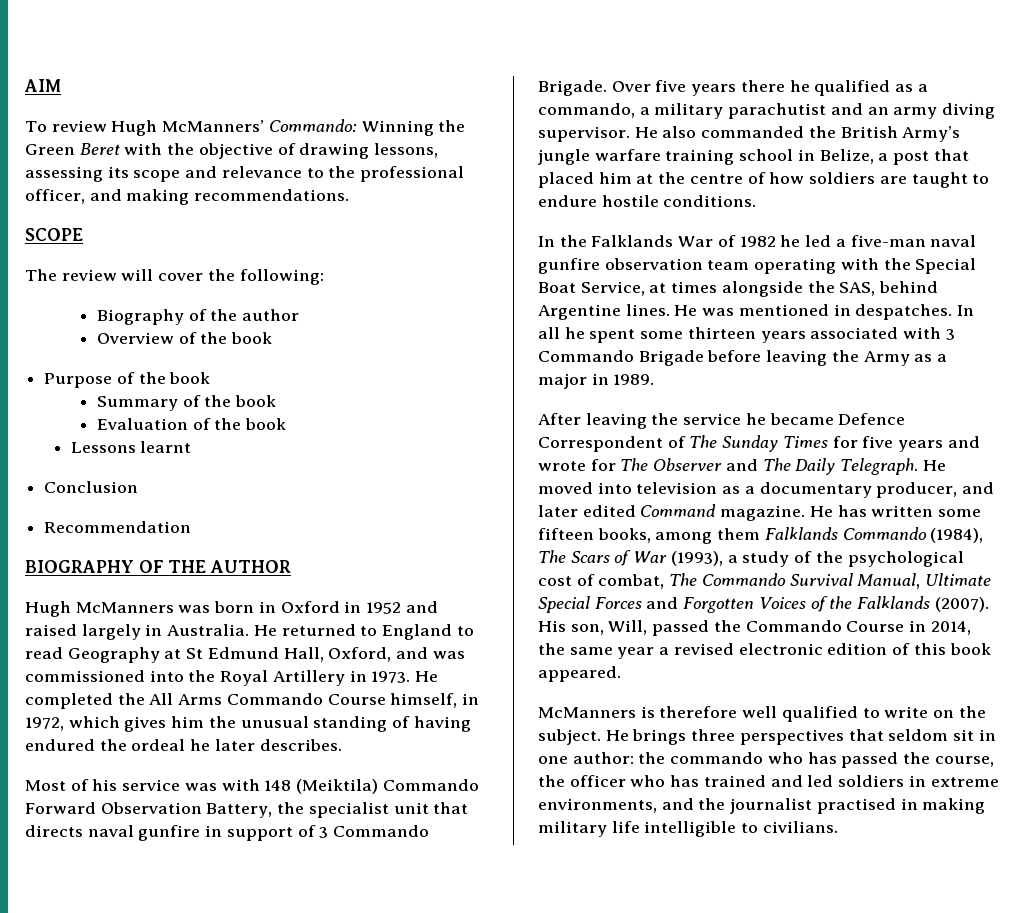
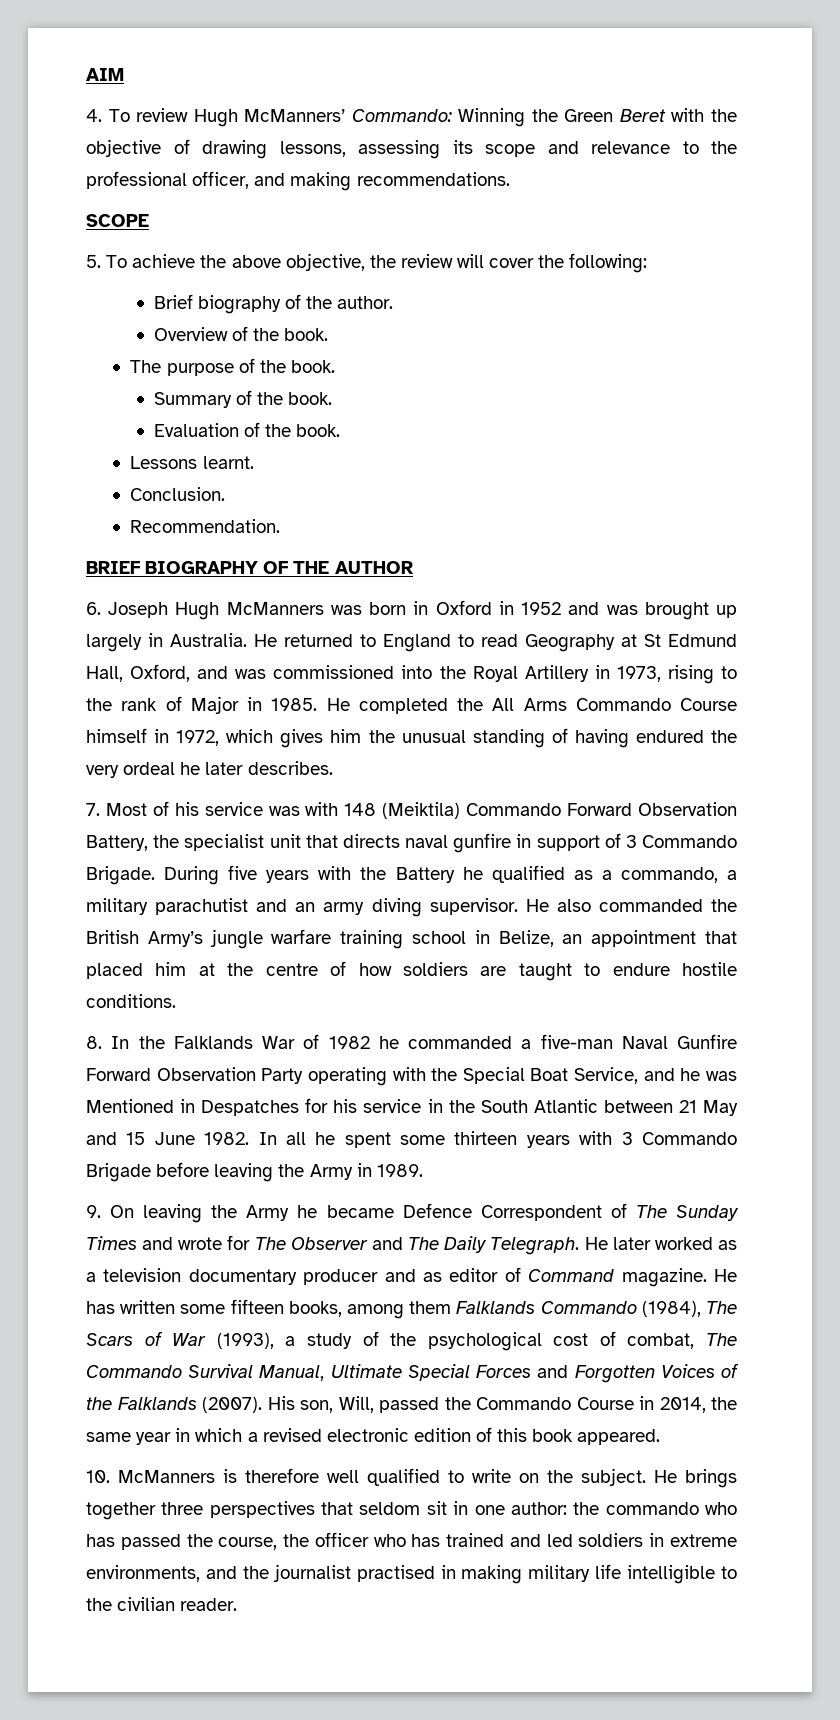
- To review Hugh McManners’ Commando: Winning the Green Beret with the objective of drawing lessons, assessing its scope and relevance to the professional officer, and making recommendations.
+ 4. To review Hugh McManners’ Commando: Winning the Green Beret with the objective of drawing lessons, assessing its scope and relevance to the professional officer, and making recommendations.
- The review will cover the following:
+ 5. To achieve the above objective, the review will cover the following:
- Biography of the author
+ Brief biography of the author.
- Overview of the book
- Purpose of the book
+ Overview of the book.
+ The purpose of the book.
- Summary of the book
+ Summary of the book.
- Evaluation of the book
+ Evaluation of the book.
- Lessons learnt
- Conclusion
- Recommendation
- BIOGRAPHY OF THE AUTHOR
+ Lessons learnt.
+ Conclusion.
+ Recommendation.
+ BRIEF BIOGRAPHY OF THE AUTHOR
- Hugh McManners was born in Oxford in 1952 and raised largely in Australia.
+ 6. Joseph Hugh McManners was born in Oxford in 1952 and was brought up largely in Australia.
- He returned to England to read Geography at St Edmund Hall, Oxford, and was commissioned into the Royal Artillery in 1973.
+ He returned to England to read Geography at St Edmund Hall, Oxford, and was commissioned into the Royal Artillery in 1973, rising to the rank of Major in 1985.
- He completed the All Arms Commando Course himself, in 1972, which gives him the unusual standing of having endured the ordeal he later describes.
+ He completed the All Arms Commando Course himself in 1972, which gives him the unusual standing of having endured the very ordeal he later describes.
- Most of his service was with 148 (Meiktila) Commando Forward Observation Battery, the specialist unit that directs naval gunfire in support of 3 Commando Brigade.
+ 7. Most of his service was with 148 (Meiktila) Commando Forward Observation Battery, the specialist unit that directs naval gunfire in support of 3 Commando Brigade.
- Over five years there he qualified as a commando, a military parachutist and an army diving supervisor.
+ During five years with the Battery he qualified as a commando, a military parachutist and an army diving supervisor.
- He also commanded the British Army’s jungle warfare training school in Belize, a post that placed him at the centre of how soldiers are taught to endure hostile conditions.
+ He also commanded the British Army’s jungle warfare training school in Belize, an appointment that placed him at the centre of how soldiers are taught to endure hostile conditions.
- In the Falklands War of 1982 he led a five-man naval gunfire observation team operating with the Special Boat Service, at times alongside the SAS, behind Argentine lines. He was mentioned in despatches.
+ 8. In the Falklands War of 1982 he commanded a five-man Naval Gunfire Forward Observation Party operating with the Special Boat Service, and he was Mentioned in Despatches for his service in the South Atlantic between 21 May and 15 June 1982.
- In all he spent some thirteen years associated with 3 Commando Brigade before leaving the Army as a major in 1989.
+ In all he spent some thirteen years with 3 Commando Brigade before leaving the Army in 1989.
- After leaving the service he became Defence Correspondent of The Sunday Times for five years and wrote for The Observer and The Daily Telegraph.
+ 9. On leaving the Army he became Defence Correspondent of The Sunday Times and wrote for The Observer and The Daily Telegraph.
- He moved into television as a documentary producer, and later edited Command magazine.
+ He later worked as a television documentary producer and as editor of Command magazine.
- His son, Will, passed the Commando Course in 2014, the same year a revised electronic edition of this book appeared.
+ His son, Will, passed the Commando Course in 2014, the same year in which a revised electronic edition of this book appeared.
- McManners is therefore well qualified to write on the subject.
+ 10. McManners is therefore well qualified to write on the subject.
- He brings three perspectives that seldom sit in one author: the commando who has passed the course, the officer who has trained and led soldiers in extreme environments, and the journalist practised in making military life intelligible to civilians.
+ He brings together three perspectives that seldom sit in one author: the commando who has passed the course, the officer who has trained and led soldiers in extreme environments, and the journalist practised in making military life intelligible to the civilian reader.

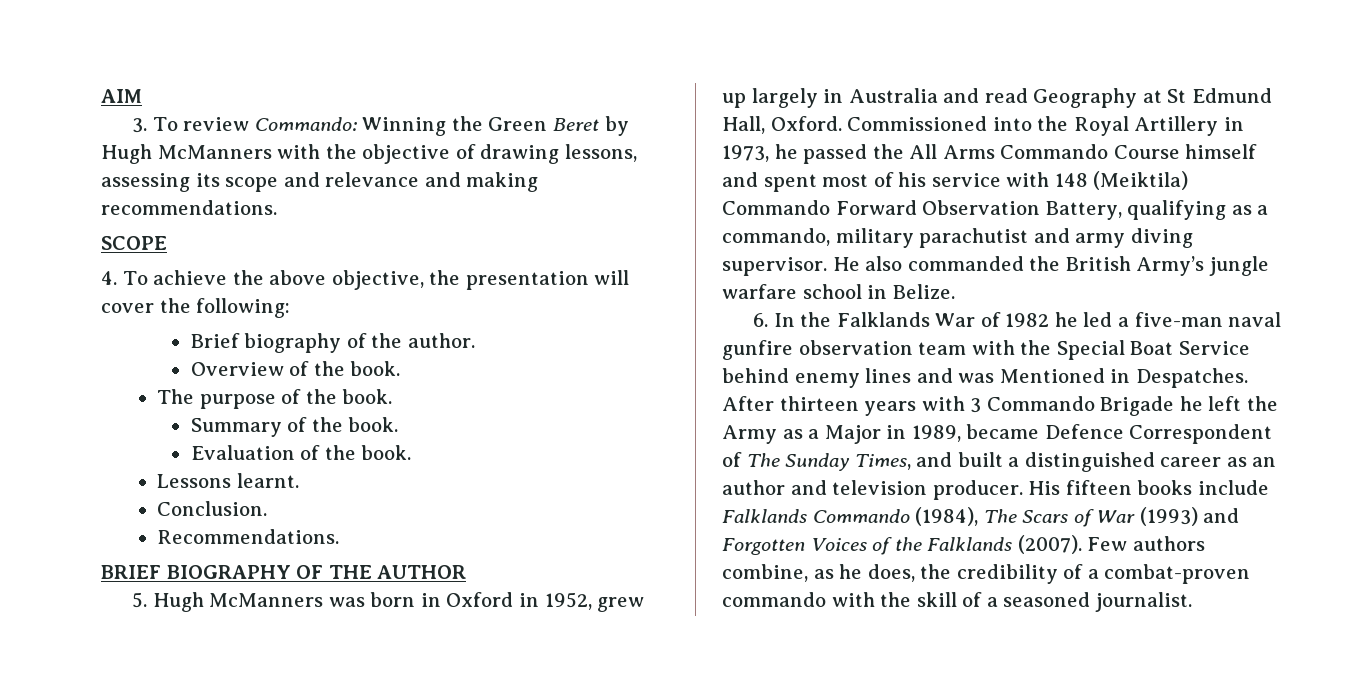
- 4. To review Hugh McManners’ Commando: Winning the Green Beret with the objective of drawing lessons, assessing its scope and relevance to the professional officer, and making recommendations.
+ 3. To review Commando: Winning the Green Beret by Hugh McManners with the objective of drawing lessons, assessing its scope and relevance and making recommendations.
- 5. To achieve the above objective, the review will cover the following:
+ 4. To achieve the above objective, the presentation will cover the following:
- Recommendation.
+ Recommendations.
- 6. Joseph Hugh McManners was born in Oxford in 1952 and was brought up largely in Australia. He returned to England to read Geography at St Edmund Hall, Oxford, and was commissioned into the Royal Artillery in 1973, rising to the rank of Major in 1985. He completed the All Arms Commando Course himself in 1972, which gives him the unusual standing of having endured the very ordeal he later describes.
- 7. Most of his service was with 148 (Meiktila) Commando Forward Observation Battery, the specialist unit that directs naval gunfire in support of 3 Commando Brigade. During five years with the Battery he qualified as a commando, a military parachutist and an army diving supervisor.
+ 5. Hugh McManners was born in Oxford in 1952, grew up largely in Australia and read Geography at St Edmund Hall, Oxford. Commissioned into the Royal Artillery in 1973, he passed the All Arms Commando Course himself and spent most of his service with 148 (Meiktila) Commando Forward Observation Battery, qualifying as a commando, military parachutist and army diving supervisor.
- He also commanded the British Army’s jungle warfare training school in Belize, an appointment that placed him at the centre of how soldiers are taught to endure hostile conditions.
- 8. In the Falklands War of 1982 he commanded a five-man Naval Gunfire Forward Observation Party operating with the Special Boat Service, and he was Mentioned in Despatches for his service in the South Atlantic between 21 May and 15 June 1982. In all he spent some thirteen years with 3 Commando Brigade before leaving the Army in 1989.
- 9. On leaving the Army he became Defence Correspondent of The Sunday Times and wrote for The Observer and The Daily Telegraph. He later worked as a television documentary producer and as editor of Command magazine. He has written some fifteen books, among them Falklands Commando (1984), The Scars of War (1993), a study of the psychological cost of combat, The Commando Survival Manual, Ultimate Special Forces and Forgotten Voices of the Falklands (2007).
+ He also commanded the British Army’s jungle warfare school in Belize.
+ 6. In the Falklands War of 1982 he led a five-man naval gunfire observation team with the Special Boat Service behind enemy lines and was Mentioned in Despatches. After thirteen years with 3 Commando Brigade he left the Army as a Major in 1989, became Defence Correspondent of The Sunday Times, and built a distinguished career as an author and television producer. His fifteen books include Falklands Commando (1984), The Scars of War (1993) and Forgotten Voices of the Falklands (2007).
- His son, Will, passed the Commando Course in 2014, the same year in which a revised electronic edition of this book appeared.
- 10. McManners is therefore well qualified to write on the subject. He brings together three perspectives that seldom sit in one author: the commando who has passed the course, the officer who has trained and led soldiers in extreme environments, and the journalist practised in making military life intelligible to the civilian reader.
+ Few authors combine, as he does, the credibility of a combat-proven commando with the skill of a seasoned journalist.

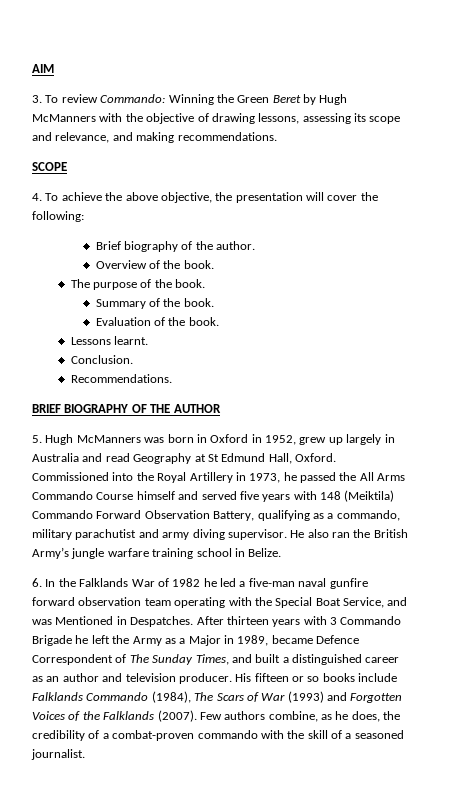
- 3. To review Commando: Winning the Green Beret by Hugh McManners with the objective of drawing lessons, assessing its scope and relevance and making recommendations.
+ 3. To review Commando: Winning the Green Beret by Hugh McManners with the objective of drawing lessons, assessing its scope and relevance, and making recommendations.
- Commissioned into the Royal Artillery in 1973, he passed the All Arms Commando Course himself and spent most of his service with 148 (Meiktila) Commando Forward Observation Battery, qualifying as a commando, military parachutist and army diving supervisor.
+ Commissioned into the Royal Artillery in 1973, he passed the All Arms Commando Course himself and served five years with 148 (Meiktila) Commando Forward Observation Battery, qualifying as a commando, military parachutist and army diving supervisor.
- He also commanded the British Army’s jungle warfare school in Belize.
+ He also ran the British Army’s jungle warfare training school in Belize.
- 6. In the Falklands War of 1982 he led a five-man naval gunfire observation team with the Special Boat Service behind enemy lines and was Mentioned in Despatches.
+ 6. In the Falklands War of 1982 he led a five-man naval gunfire forward observation team operating with the Special Boat Service, and was Mentioned in Despatches.
- His fifteen books include Falklands Commando (1984), The Scars of War (1993) and Forgotten Voices of the Falklands (2007).
+ His fifteen or so books include Falklands Commando (1984), The Scars of War (1993) and Forgotten Voices of the Falklands (2007).

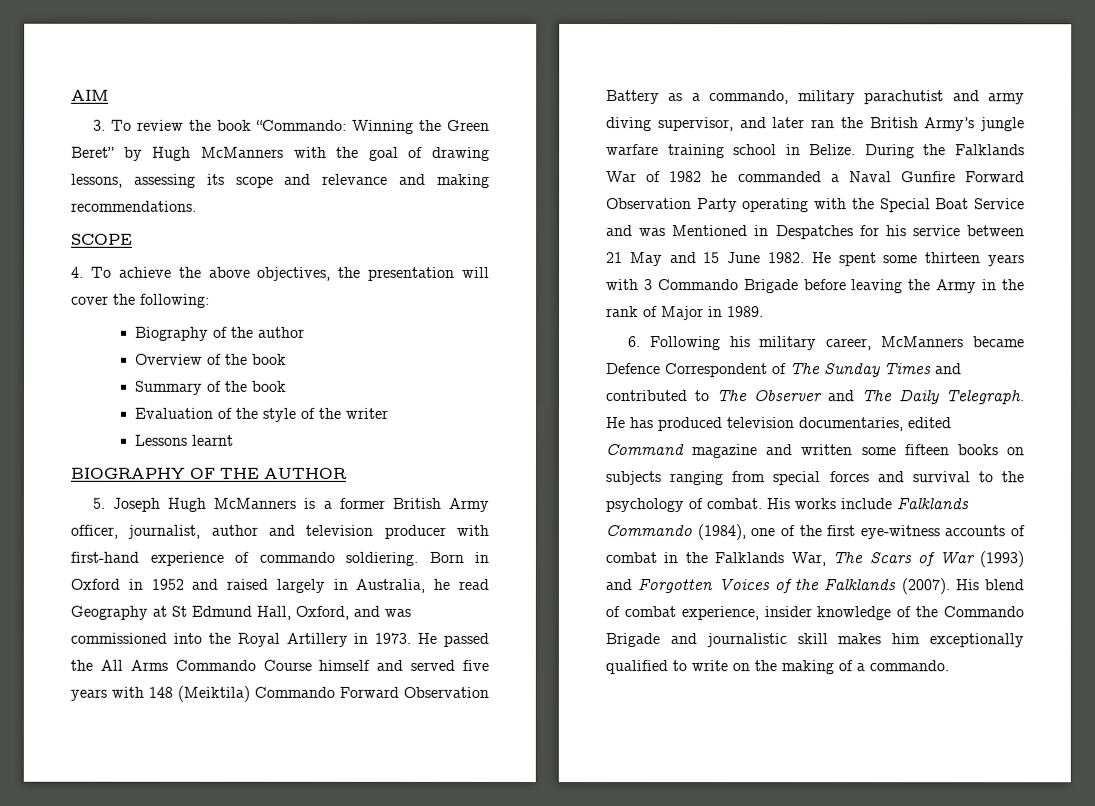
- 3. To review Commando: Winning the Green Beret by Hugh McManners with the objective of drawing lessons, assessing its scope and relevance, and making recommendations.
+ 3. To review the book “Commando: Winning the Green Beret” by Hugh McManners with the goal of drawing lessons, assessing its scope and relevance and making recommendations.
- 4. To achieve the above objective, the presentation will cover the following:
+ 4. To achieve the above objectives, the presentation will cover the following:
- Brief biography of the author.
+ Biography of the author
- Overview of the book.
- The purpose of the book.
+ Overview of the book
- Summary of the book.
+ Summary of the book
- Evaluation of the book.
- Lessons learnt.
- Conclusion.
- Recommendations.
- BRIEF BIOGRAPHY OF THE AUTHOR
+ Evaluation of the style of the writer
+ Lessons learnt
+ BIOGRAPHY OF THE AUTHOR
- 5. Hugh McManners was born in Oxford in 1952, grew up largely in Australia and read Geography at St Edmund Hall, Oxford. Commissioned into the Royal Artillery in 1973, he passed the All Arms Commando Course himself and served five years with 148 (Meiktila) Commando Forward Observation Battery, qualifying as a commando, military parachutist and army diving supervisor. He also ran the British Army’s jungle warfare training school in Belize.
- 6. In the Falklands War of 1982 he led a five-man naval gunfire forward observation team operating with the Special Boat Service, and was Mentioned in Despatches. After thirteen years with 3 Commando Brigade he left the Army as a Major in 1989, became Defence Correspondent of The Sunday Times, and built a distinguished career as an author and television producer. His fifteen or so books include Falklands Commando (1984), The Scars of War (1993) and Forgotten Voices of the Falklands (2007).
+ 5. Joseph Hugh McManners is a former British Army officer, journalist, author and television producer with first-hand experience of commando soldiering. Born in Oxford in 1952 and raised largely in Australia, he read Geography at St Edmund Hall, Oxford, and was commissioned into the Royal Artillery in 1973. He passed the All Arms Commando Course himself and served five years with 148 (Meiktila) Commando Forward Observation Battery as a commando, military parachutist and army diving supervisor, and later ran the British Army’s jungle warfare training school in Belize. During the Falklands War of 1982 he commanded a Naval Gunfire Forward Observation Party operating with the Special Boat Service and was Mentioned in Despatches for his service between 21 May and 15 June 1982. He spent some thirteen years with 3 Commando Brigade before leaving the Army in the rank of Major in 1989.
+ 6. Following his military career, McManners became Defence Correspondent of The Sunday Times and contributed to The Observer and The Daily Telegraph. He has produced television documentaries, edited Command magazine and written some fifteen books on subjects ranging from special forces and survival to the psychology of combat. His works include Falklands Commando (1984), one of the first eye-witness accounts of combat in the Falklands War, The Scars of War (1993) and Forgotten Voices of the Falklands (2007).
- Few authors combine, as he does, the credibility of a combat-proven commando with the skill of a seasoned journalist.
+ His blend of combat experience, insider knowledge of the Commando Brigade and journalistic skill makes him exceptionally qualified to write on the making of a commando.

